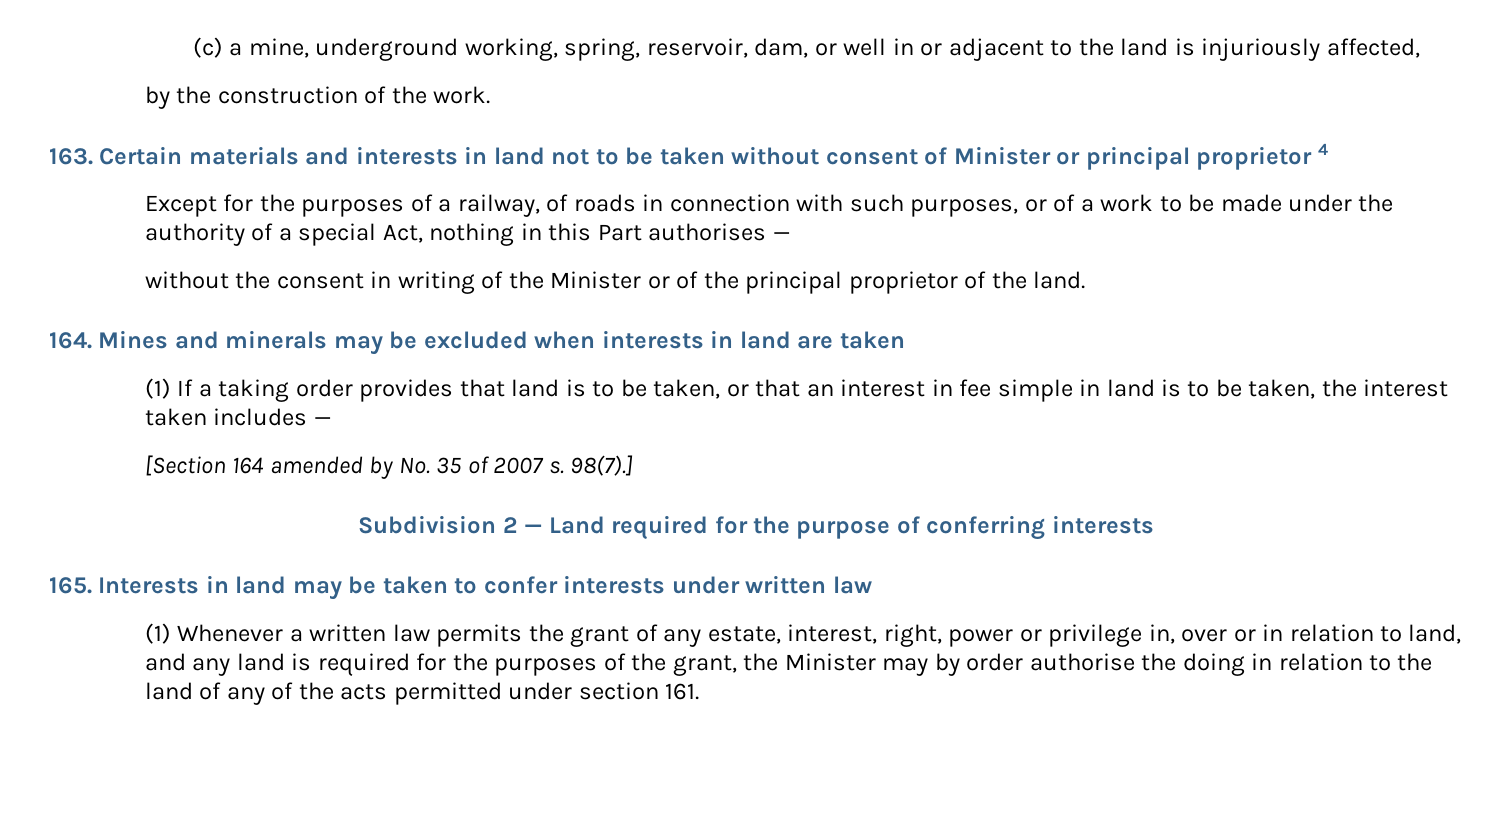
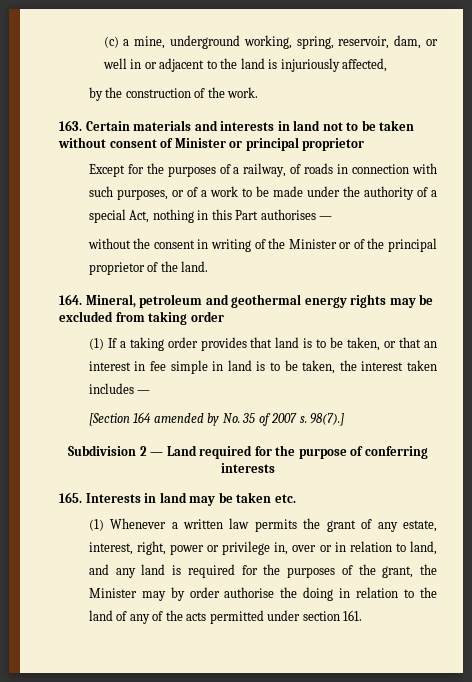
- 163. Certain materials and interests in land not to be taken without consent of Minister or principal proprietor 4
+ 163. Certain materials and interests in land not to be taken without consent of Minister or principal proprietor
- 164. Mines and minerals may be excluded when interests in land are taken
+ 164. Mineral, petroleum and geothermal energy rights may be excluded from taking order
- 165. Interests in land may be taken to confer interests under written law
+ 165. Interests in land may be taken etc.

